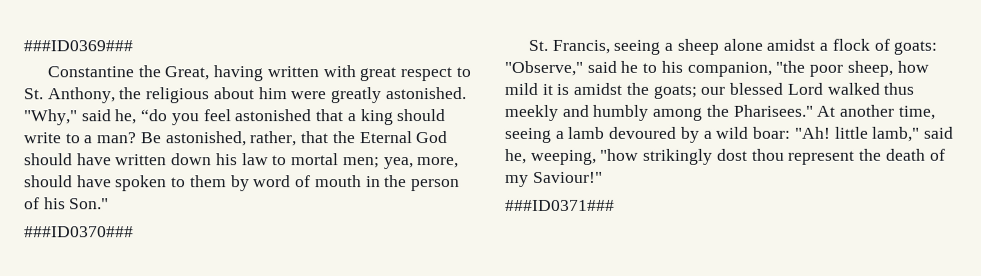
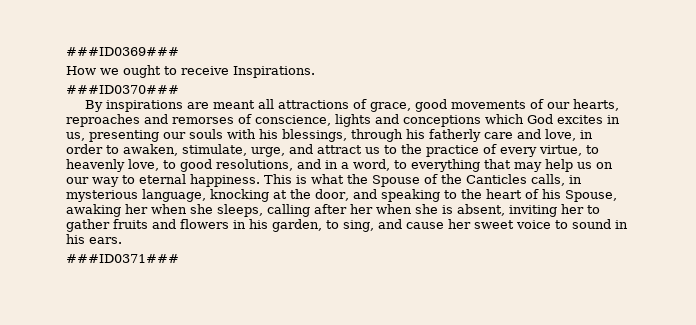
- Constantine the Great, having written with great respect to St. Anthony, the religious about him were greatly astonished. "Why," said he, “do you feel astonished that a king should write to a man? Be astonished, rather, that the Eternal God should have written down his law to mortal men; yea, more, should have spoken to them by word of mouth in the person of his Son."
+ How we ought to receive Inspirations.
  ###ID0370###
- St. Francis, seeing a sheep alone amidst a flock of goats: "Observe," said he to his companion, "the poor sheep, how mild it is amidst the goats; our blessed Lord walked thus meekly and humbly among the Pharisees." At another time, seeing a lamb devoured by a wild boar: "Ah! little lamb," said he, weeping, "how strikingly dost thou represent the death of my Saviour!"
+ By inspirations are meant all attractions of grace, good movements of our hearts, reproaches and remorses of conscience, lights and conceptions which God excites in us, presenting our souls with his blessings, through his fatherly care and love, in order to awaken, stimulate, urge, and attract us to the practice of every virtue, to heavenly love, to good resolutions, and in a word, to everything that may help us on our way to eternal happiness. This is what the Spouse of the Canticles calls, in mysterious language, knocking at the door, and speaking to the heart of his Spouse, awaking her when she sleeps, calling after her when she is absent, inviting her to gather fruits and flowers in his garden, to sing, and cause her sweet voice to sound in his ears.

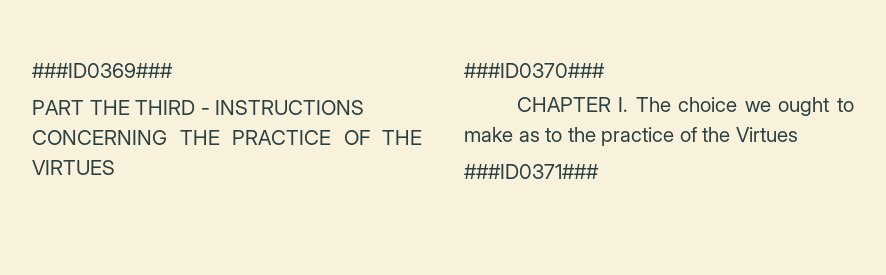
- How we ought to receive Inspirations.
+ PART THE THIRD - INSTRUCTIONS CONCERNING THE PRACTICE OF THE VIRTUES
  ###ID0370###
- By inspirations are meant all attractions of grace, good movements of our hearts, reproaches and remorses of conscience, lights and conceptions which God excites in us, presenting our souls with his blessings, through his fatherly care and love, in order to awaken, stimulate, urge, and attract us to the practice of every virtue, to heavenly love, to good resolutions, and in a word, to everything that may help us on our way to eternal happiness. This is what the Spouse of the Canticles calls, in mysterious language, knocking at the door, and speaking to the heart of his Spouse, awaking her when she sleeps, calling after her when she is absent, inviting her to gather fruits and flowers in his garden, to sing, and cause her sweet voice to sound in his ears.
+ CHAPTER I. The choice we ought to make as to the practice of the Virtues

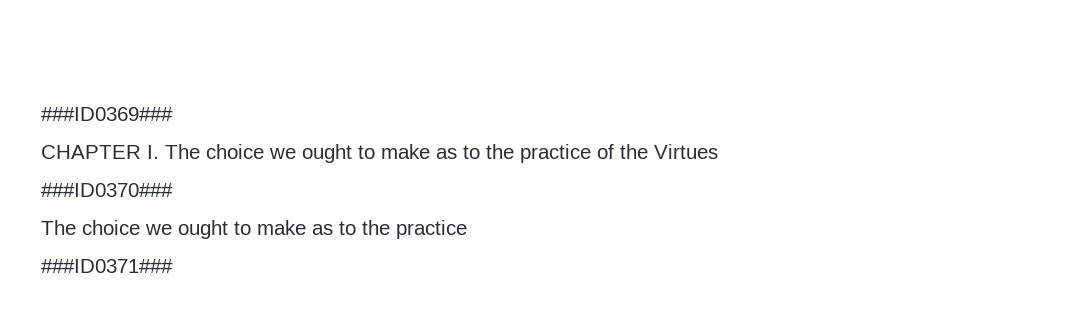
- PART THE THIRD - INSTRUCTIONS CONCERNING THE PRACTICE OF THE VIRTUES
- ###ID0370###
+ ###ID0370###
+ The choice we ought to make as to the practice

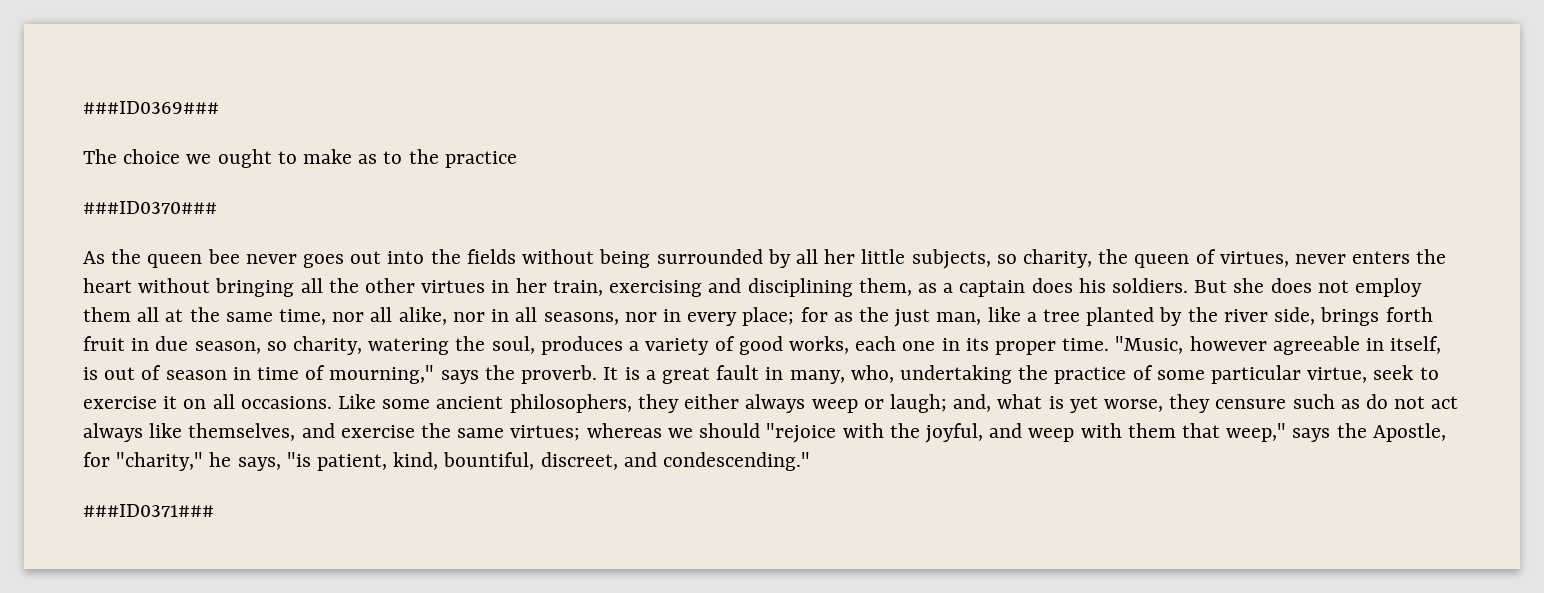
- CHAPTER I. The choice we ought to make as to the practice of the Virtues
- ###ID0370###
+ ###ID0370###
+ As the queen bee never goes out into the fields without being surrounded by all her little subjects, so charity, the queen of virtues, never enters the heart without bringing all the other virtues in her train, exercising and disciplining them, as a captain does his soldiers. But she does not employ them all at the same time, nor all alike, nor in all seasons, nor in every place; for as the just man, like a tree planted by the river side, brings forth fruit in due season, so charity, watering the soul, produces a variety of good works, each one in its proper time. "Music, however agreeable in itself, is out of season in time of mourning," says the proverb. It is a great fault in many, who, undertaking the practice of some particular virtue, seek to exercise it on all occasions. Like some ancient philosophers, they either always weep or laugh; and, what is yet worse, they censure such as do not act always like themselves, and exercise the same virtues; whereas we should "rejoice with the joyful, and weep with them that weep," says the Apostle, for "charity," he says, "is patient, kind, bountiful, discreet, and condescending."

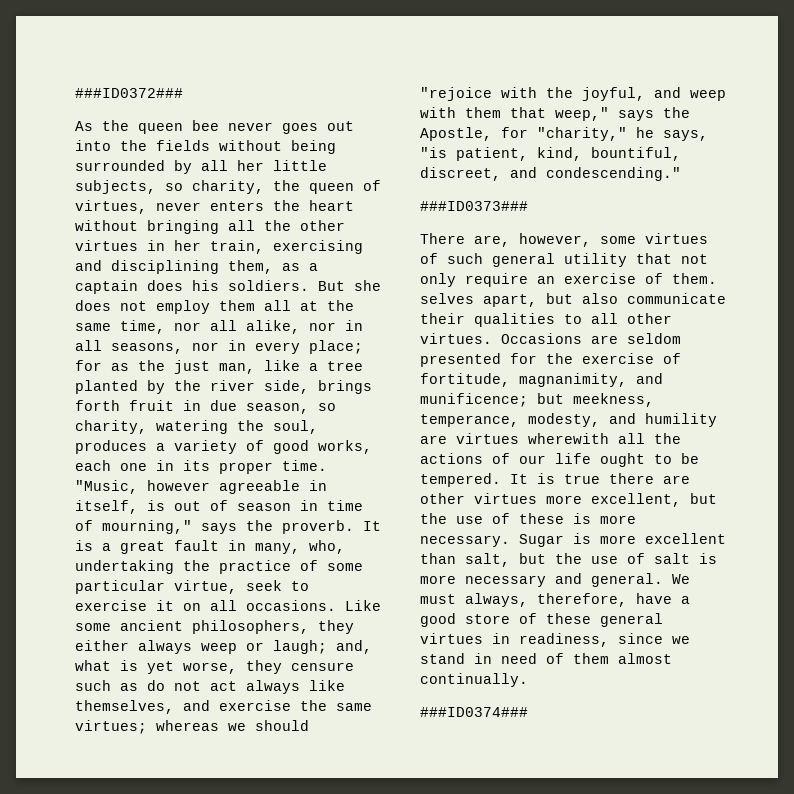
- ###ID0369###
- The choice we ought to make as to the practice
- ###ID0370###
+ ###ID0372###
- ###ID0371###
+ ###ID0373###
+ There are, however, some virtues of such general utility that not only require an exercise of them. selves apart, but also communicate their qualities to all other virtues. Occasions are seldom presented for the exercise of fortitude, magnanimity, and munificence; but meekness, temperance, modesty, and humility are virtues wherewith all the actions of our life ought to be tempered. It is true there are other virtues more excellent, but the use of these is more necessary. Sugar is more excellent than salt, but the use of salt is more necessary and general. We must always, therefore, have a good store of these general virtues in readiness, since we stand in need of them almost continually.
+ ###ID0374###

